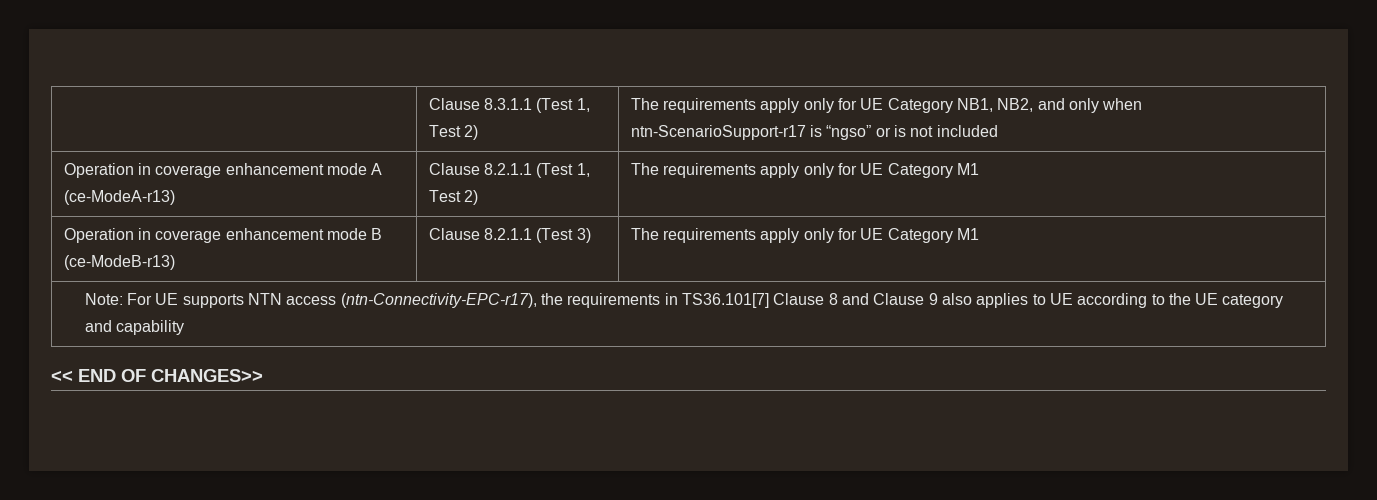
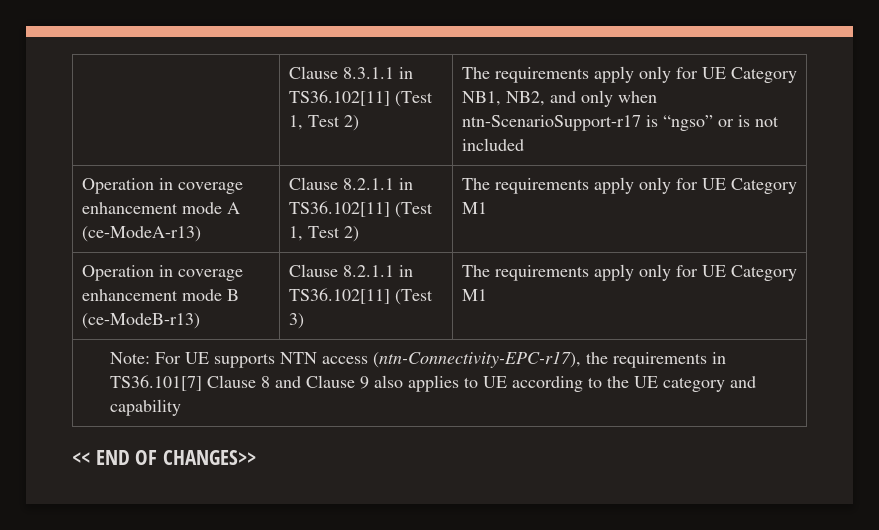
- | Clause 8.3.1.1 (Test 1, Test 2) | The requirements apply only for UE Category NB1, NB2, and only when ntn-ScenarioSupport-r17 is “ngso” or is not included
+ | Clause 8.3.1.1 in TS36.102[11] (Test 1, Test 2) | The requirements apply only for UE Category NB1, NB2, and only when ntn-ScenarioSupport-r17 is “ngso” or is not included
- Operation in coverage enhancement mode A (ce-ModeA-r13) | Clause 8.2.1.1 (Test 1, Test 2) | The requirements apply only for UE Category M1
+ Operation in coverage enhancement mode A (ce-ModeA-r13) | Clause 8.2.1.1 in TS36.102[11] (Test 1, Test 2) | The requirements apply only for UE Category M1
- Operation in coverage enhancement mode B (ce-ModeB-r13) | Clause 8.2.1.1 (Test 3) | The requirements apply only for UE Category M1
+ Operation in coverage enhancement mode B (ce-ModeB-r13) | Clause 8.2.1.1 in TS36.102[11] (Test 3) | The requirements apply only for UE Category M1

